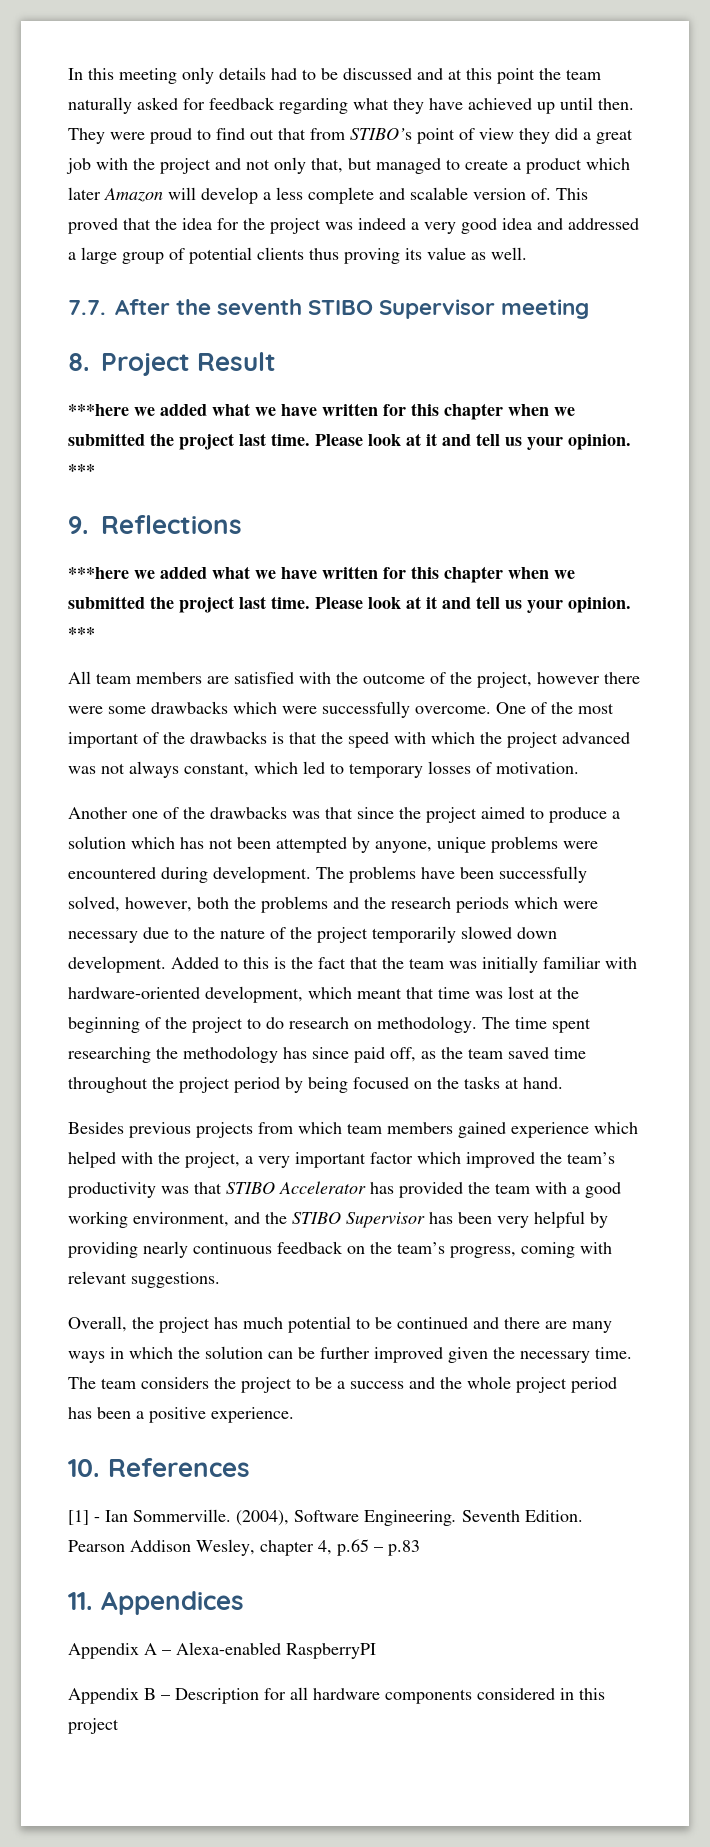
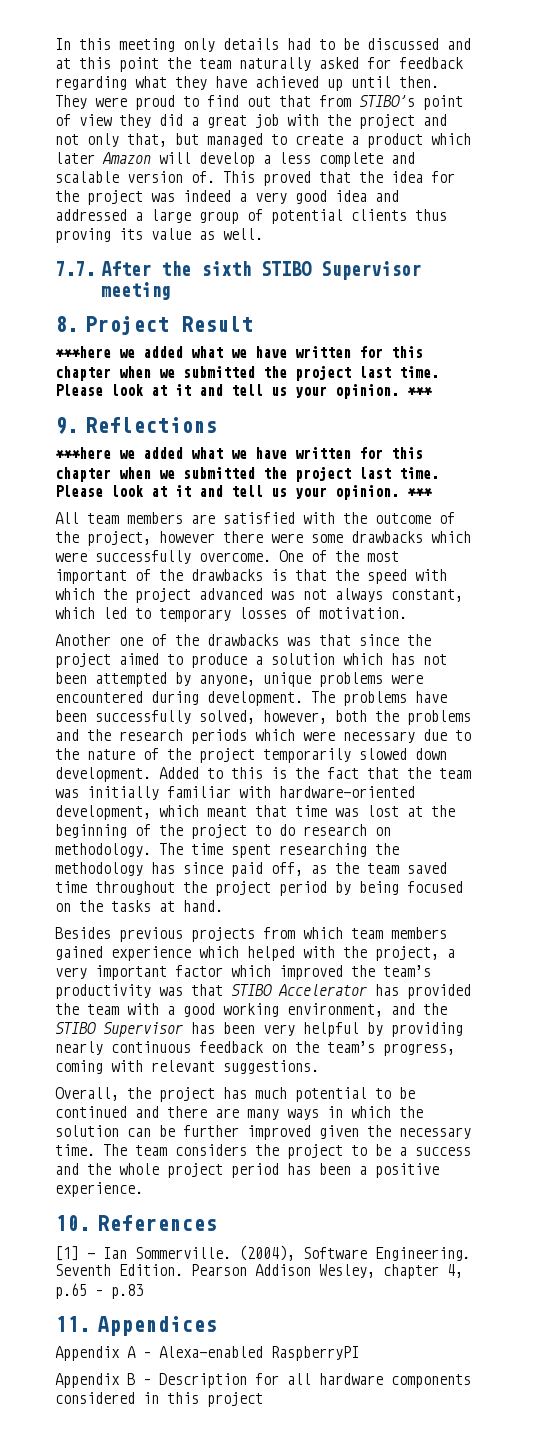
- 7.7. After the seventh STIBO Supervisor meeting
+ 7.7. After the sixth STIBO Supervisor meeting

